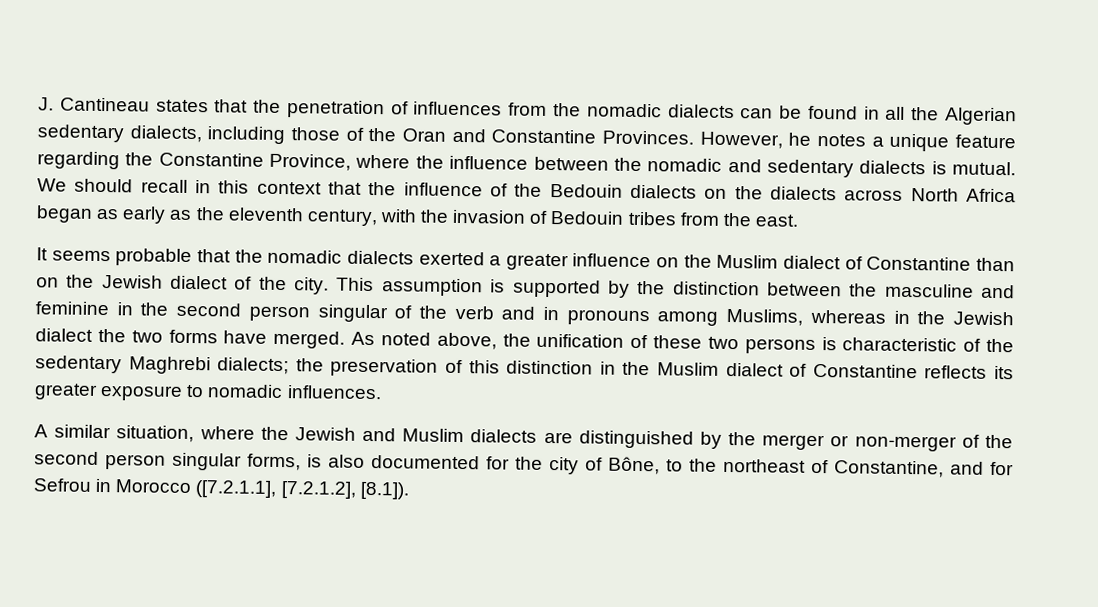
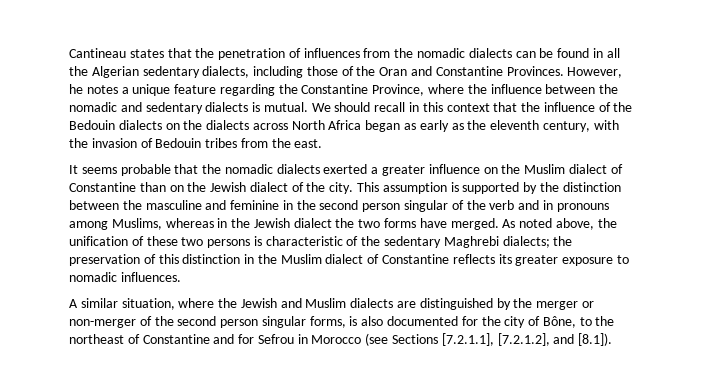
- J. Cantineau states that the penetration of influences from the nomadic dialects can be found in all the Algerian sedentary dialects, including those of the Oran and Constantine Provinces.
+ Cantineau states that the penetration of influences from the nomadic dialects can be found in all the Algerian sedentary dialects, including those of the Oran and Constantine Provinces.
- A similar situation, where the Jewish and Muslim dialects are distinguished by the merger or non-merger of the second person singular forms, is also documented for the city of Bône, to the northeast of Constantine, and for Sefrou in Morocco ([7.2.1.1], [7.2.1.2], [8.1]).
+ A similar situation, where the Jewish and Muslim dialects are distinguished by the merger or non-merger of the second person singular forms, is also documented for the city of Bône, to the northeast of Constantine and for Sefrou in Morocco (see Sections [7.2.1.1], [7.2.1.2], and [8.1]).

